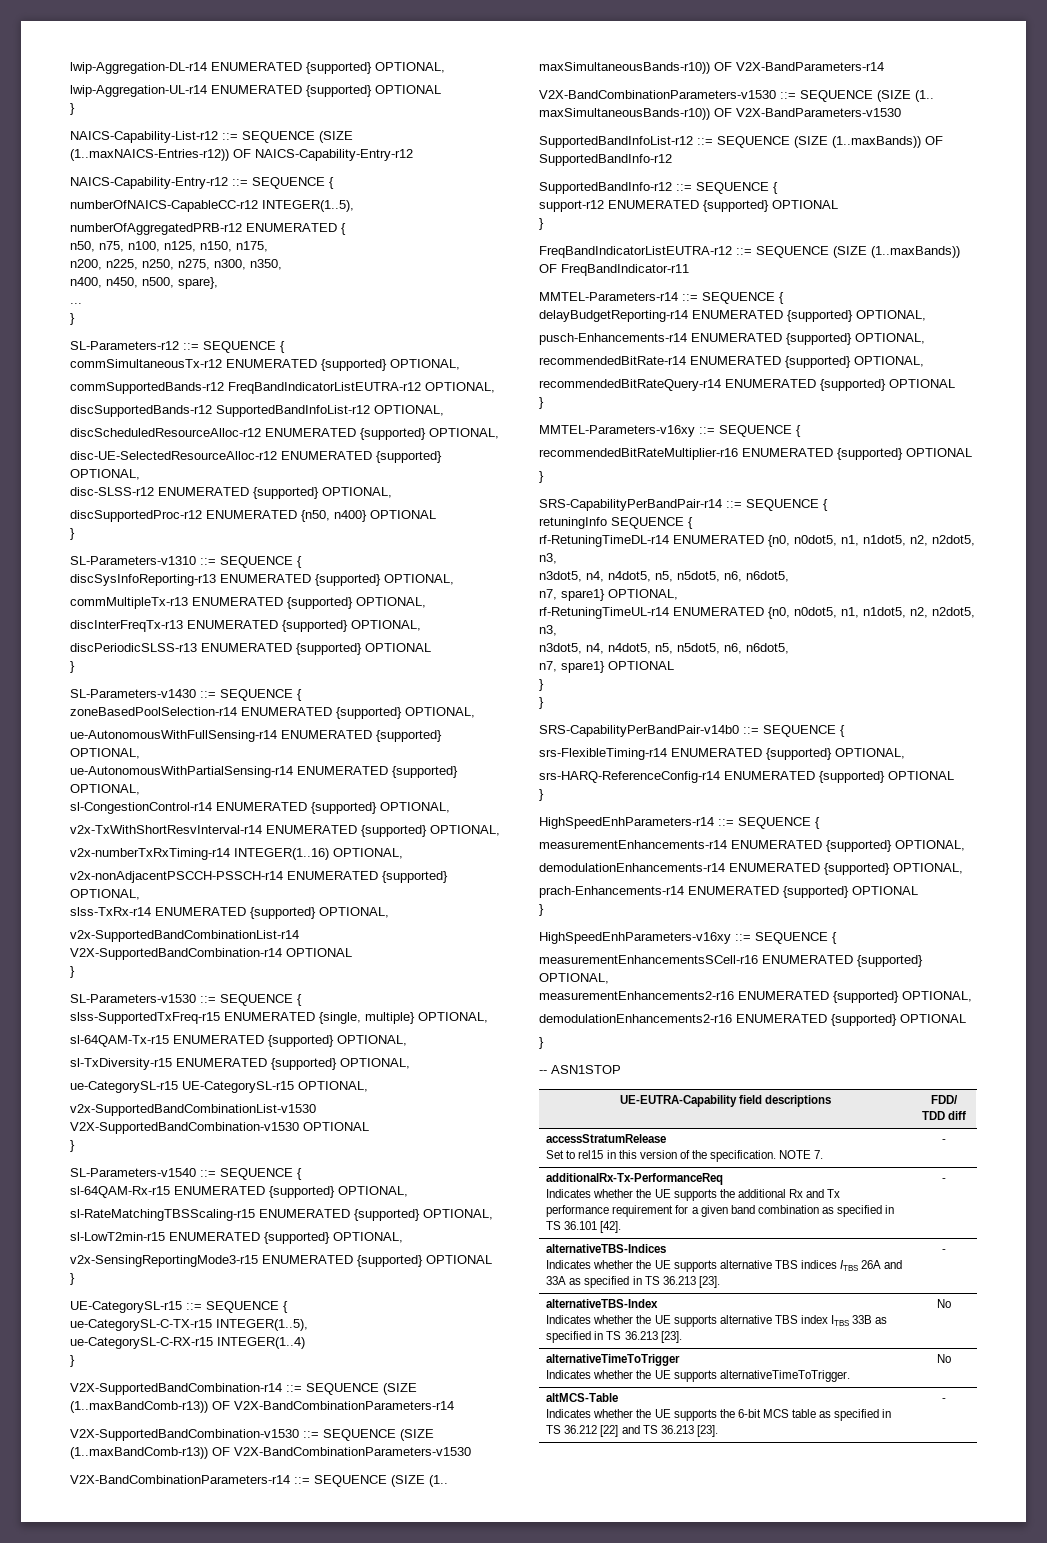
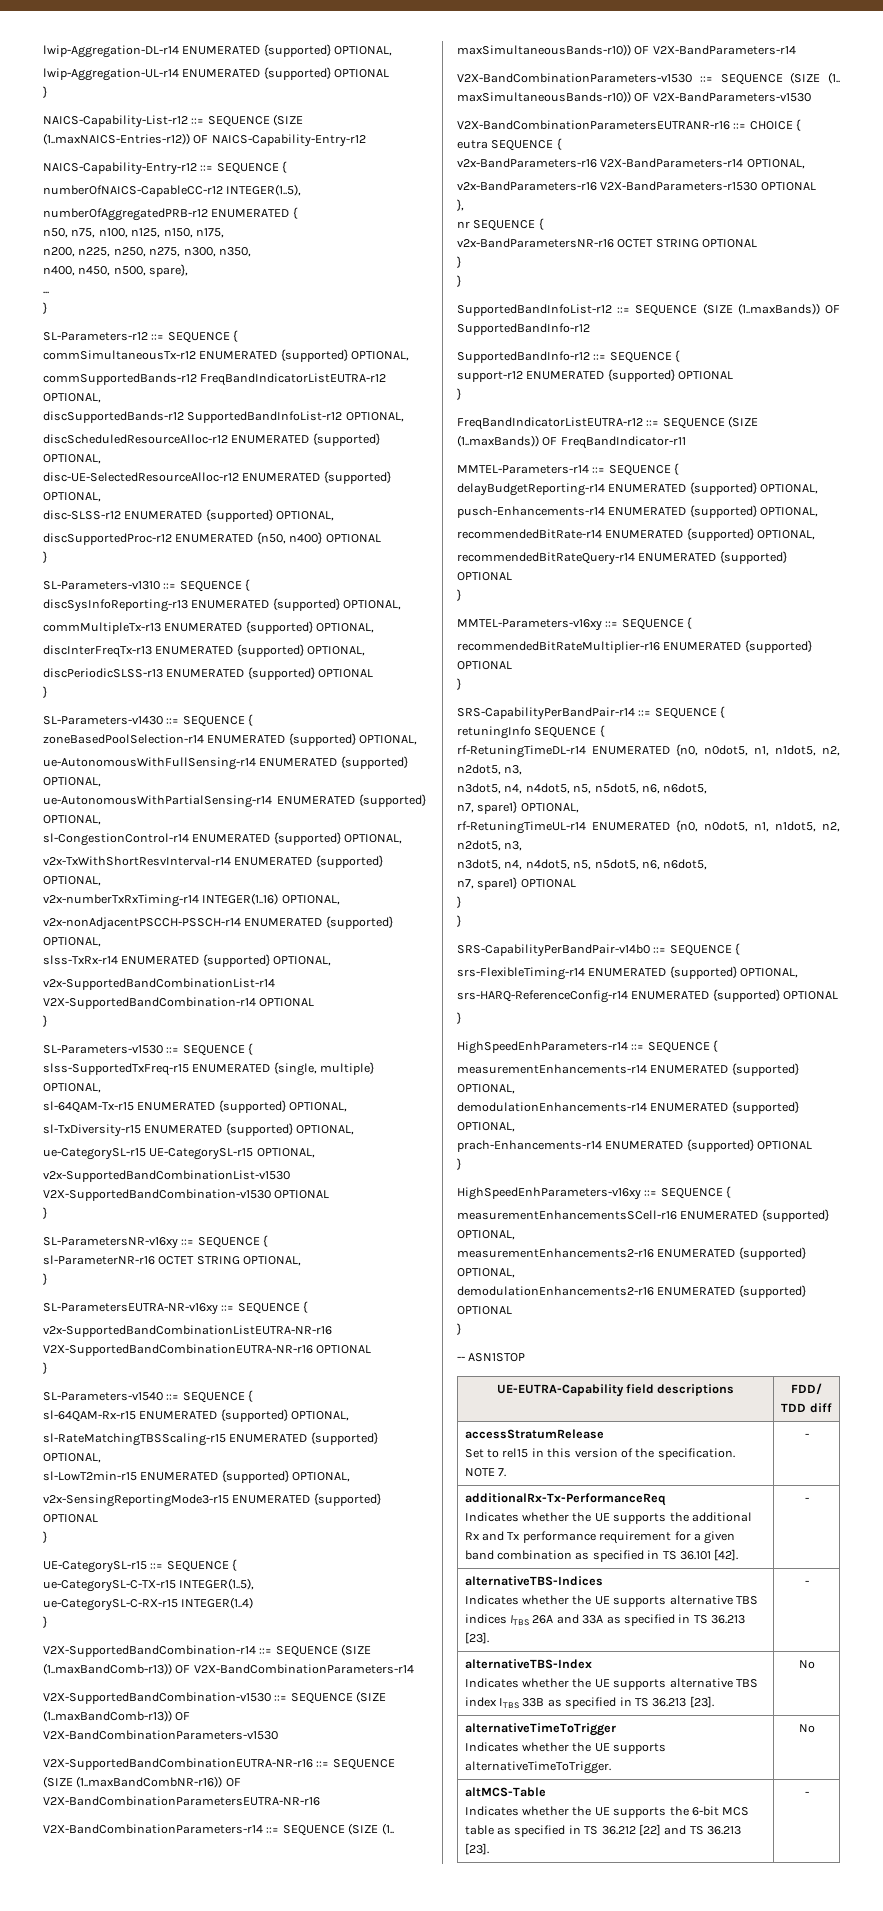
+ SL-ParametersNR-v16xy ::= SEQUENCE {
+ sl-ParameterNR-r16 OCTET STRING OPTIONAL,
+ }
+ SL-ParametersEUTRA-NR-v16xy ::= SEQUENCE {
+ v2x-SupportedBandCombinationListEUTRA-NR-r16 V2X-SupportedBandCombinationEUTRA-NR-r16 OPTIONAL
+ }
+ V2X-SupportedBandCombinationEUTRA-NR-r16 ::= SEQUENCE (SIZE (1..maxBandCombNR-r16)) OF V2X-BandCombinationParametersEUTRA-NR-r16
+ V2X-BandCombinationParametersEUTRANR-r16 ::= CHOICE {
+ eutra SEQUENCE {
+ v2x-BandParameters-r16 V2X-BandParameters-r14 OPTIONAL,
+ v2x-BandParameters-r16 V2X-BandParameters-r1530 OPTIONAL
+ },
+ nr SEQUENCE {
+ v2x-BandParametersNR-r16 OCTET STRING OPTIONAL
+ }
+ }

